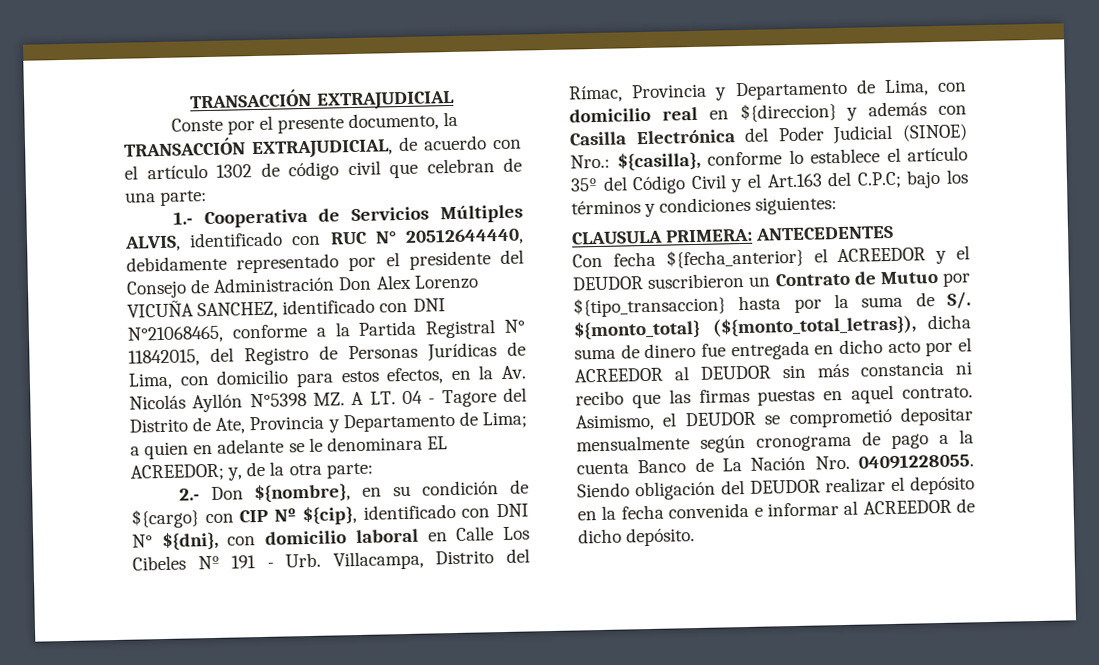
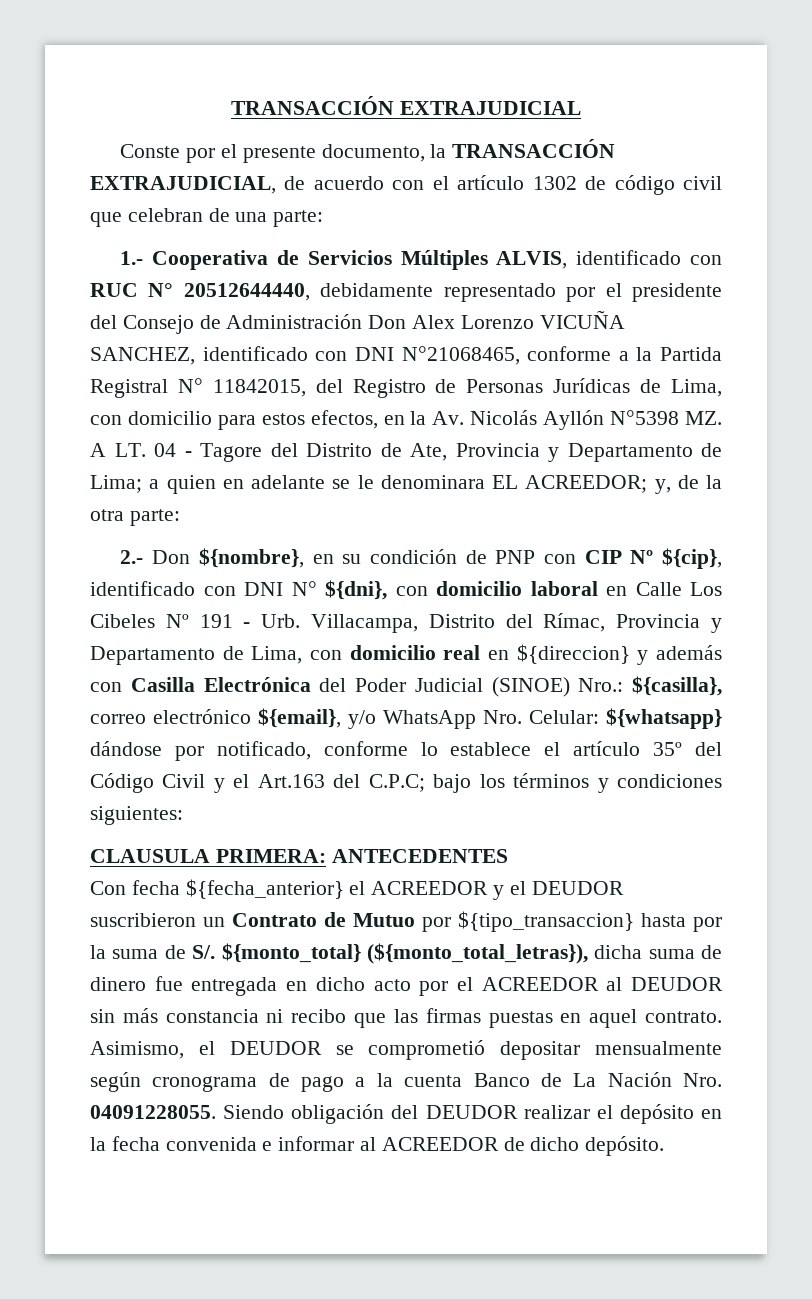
- 2.- Don ${nombre}, en su condición de ${cargo} con CIP Nº ${cip}, identificado con DNI N° ${dni}, con domicilio laboral en Calle Los Cibeles Nº 191 - Urb. Villacampa, Distrito del Rímac, Provincia y Departamento de Lima, con domicilio real en ${direccion} y además con Casilla Electrónica del Poder Judicial (SINOE) Nro.:
+ 2.- Don ${nombre}, en su condición de PNP con CIP Nº ${cip}, identificado con DNI N° ${dni}, con domicilio laboral en Calle Los Cibeles Nº 191 - Urb. Villacampa, Distrito del Rímac, Provincia y Departamento de Lima, con domicilio real en ${direccion} y además con Casilla Electrónica del Poder Judicial (SINOE) Nro.:
- ${casilla}, conforme lo establece el artículo 35º del Código Civil y el Art.163 del C.P.C;
+ ${casilla}, correo electrónico ${email}, y/o WhatsApp Nro. Celular: ${whatsapp} dándose por notificado, conforme lo establece el artículo 35º del Código Civil y el Art.163 del C.P.C;

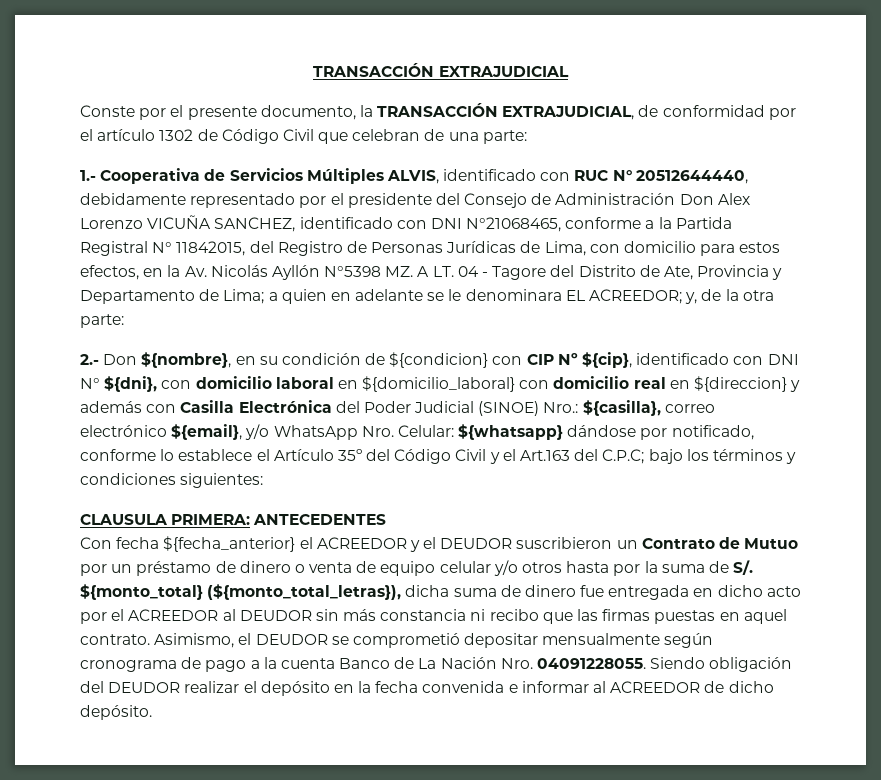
- Conste por el presente documento, la TRANSACCIÓN EXTRAJUDICIAL, de acuerdo con el artículo 1302 de código civil que celebran de una parte:
+ Conste por el presente documento, la TRANSACCIÓN EXTRAJUDICIAL, de conformidad por el artículo 1302 de Código Civil que celebran de una parte:
- 2.- Don ${nombre}, en su condición de PNP con CIP Nº ${cip}, identificado con DNI N° ${dni}, con domicilio laboral en Calle Los Cibeles Nº 191 - Urb. Villacampa, Distrito del Rímac, Provincia y Departamento de Lima, con domicilio real en ${direccion} y además con Casilla Electrónica del Poder Judicial (SINOE) Nro.:
+ 2.- Don ${nombre}, en su condición de ${condicion} con CIP Nº ${cip}, identificado con DNI N° ${dni}, con domicilio laboral en ${domicilio_laboral} con domicilio real en ${direccion} y además con Casilla Electrónica del Poder Judicial (SINOE) Nro.:
- ${whatsapp} dándose por notificado, conforme lo establece el artículo 35º del Código Civil y el Art.163 del C.P.C;
+ ${whatsapp} dándose por notificado, conforme lo establece el Artículo 35º del Código Civil y el Art.163 del C.P.C;
- Con fecha ${fecha_anterior} el ACREEDOR y el DEUDOR suscribieron un Contrato de Mutuo por ${tipo_transaccion} hasta por la suma de S/. ${monto_total} (${monto_total_letras}), dicha suma de dinero fue entregada en dicho acto por el ACREEDOR al DEUDOR sin más constancia ni recibo que las firmas puestas en aquel contrato.
+ Con fecha ${fecha_anterior} el ACREEDOR y el DEUDOR suscribieron un Contrato de Mutuo por un préstamo de dinero o venta de equipo celular y/o otros hasta por la suma de S/. ${monto_total} (${monto_total_letras}), dicha suma de dinero fue entregada en dicho acto por el ACREEDOR al DEUDOR sin más constancia ni recibo que las firmas puestas en aquel contrato.

